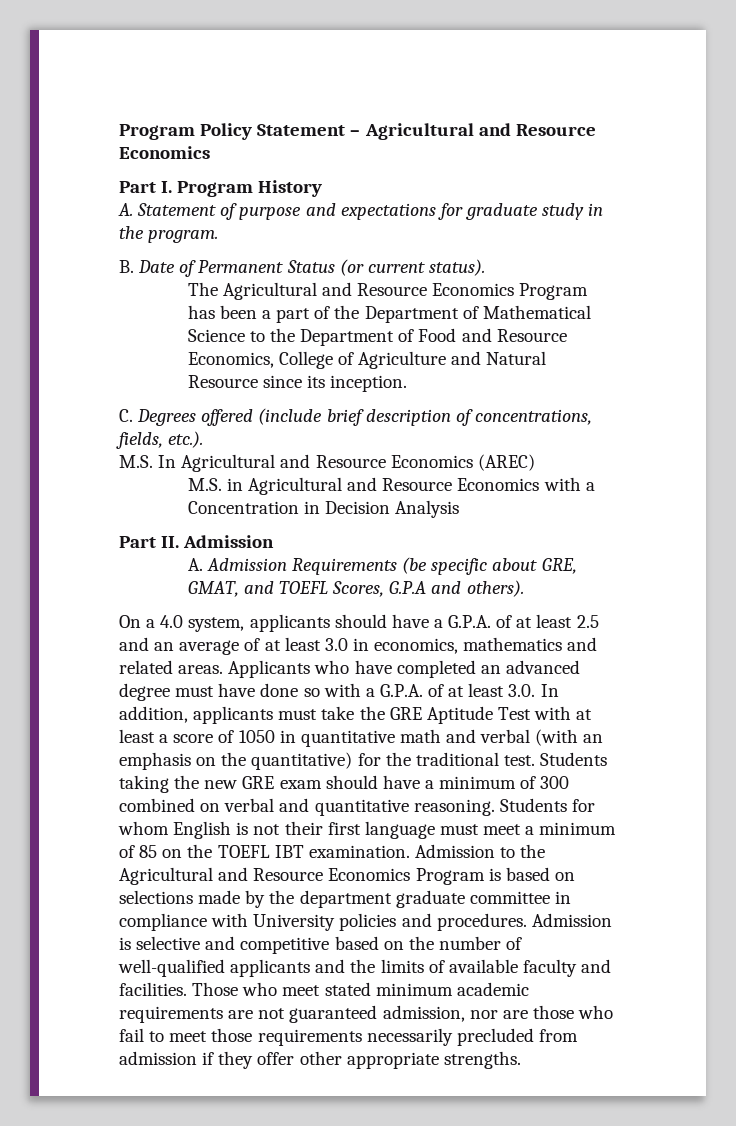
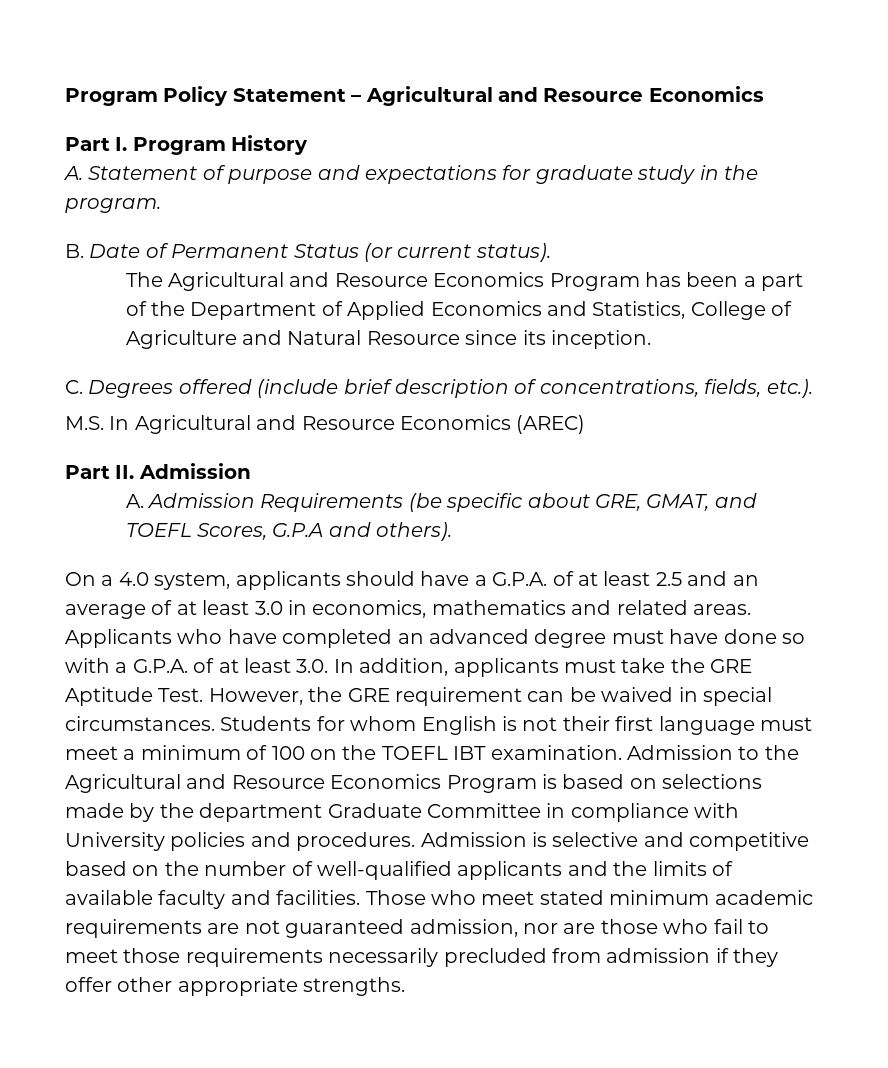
- The Agricultural and Resource Economics Program has been a part of the Department of Mathematical Science to the Department of Food and Resource Economics, College of Agriculture and Natural Resource since its inception.
+ The Agricultural and Resource Economics Program has been a part of the Department of Applied Economics and Statistics, College of Agriculture and Natural Resource since its inception.
- M.S. in Agricultural and Resource Economics with a Concentration in Decision Analysis
- Applicants who have completed an advanced degree must have done so with a G.P.A. of at least 3.0. In addition, applicants must take the GRE Aptitude Test with at least a score of 1050 in quantitative math and verbal (with an emphasis on the quantitative) for the traditional test. Students taking the new GRE exam should have a minimum of 300 combined on verbal and quantitative reasoning.
+ Applicants who have completed an advanced degree must have done so with a G.P.A. of at least 3.0. In addition, applicants must take the GRE Aptitude Test. However, the GRE requirement can be waived in special circumstances.
- Students for whom English is not their first language must meet a minimum of 85 on the TOEFL IBT examination.
+ Students for whom English is not their first language must meet a minimum of 100 on the TOEFL IBT examination.
- Admission to the Agricultural and Resource Economics Program is based on selections made by the department graduate committee in compliance with University policies and procedures.
+ Admission to the Agricultural and Resource Economics Program is based on selections made by the department Graduate Committee in compliance with University policies and procedures.

